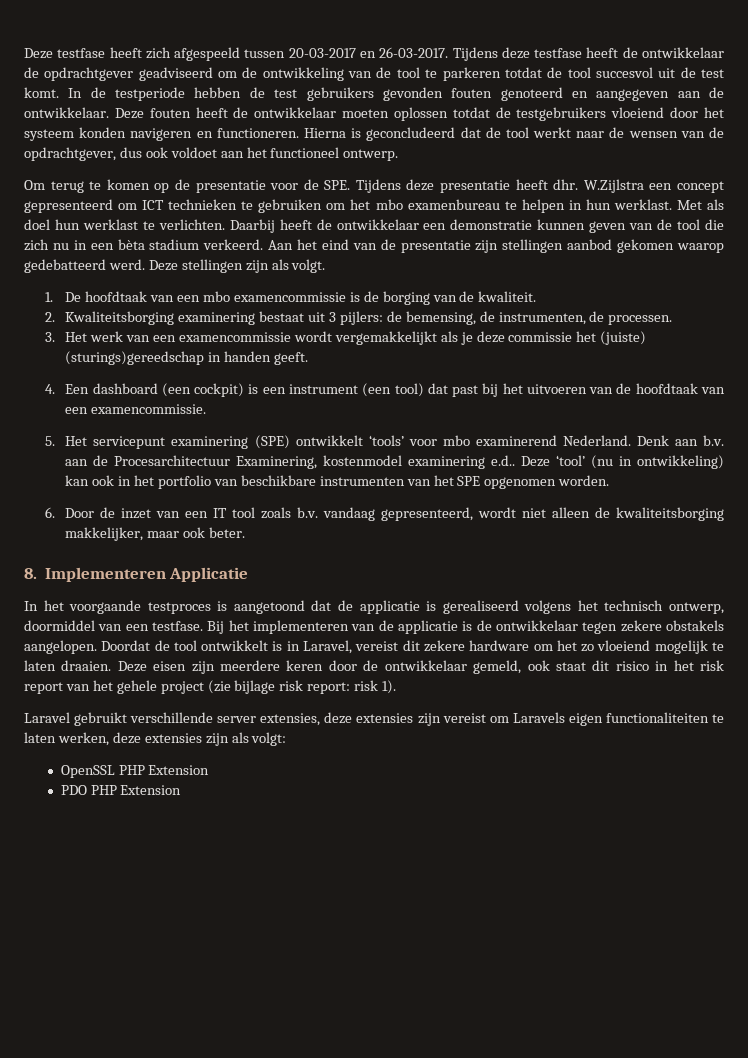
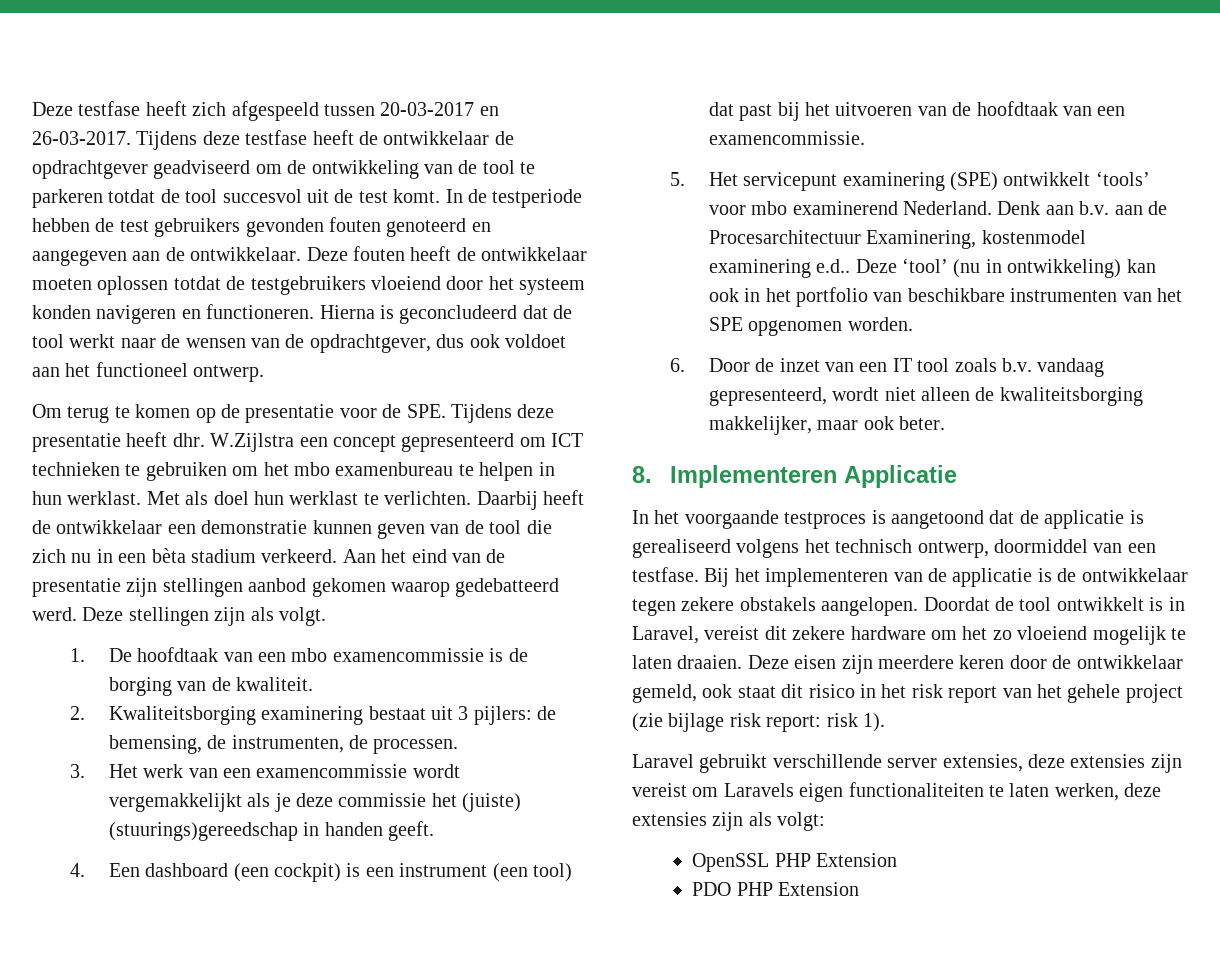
- 3. Het werk van een examencommissie wordt vergemakkelijkt als je deze commissie het (juiste) (sturings)gereedschap in handen geeft.
+ 3. Het werk van een examencommissie wordt vergemakkelijkt als je deze commissie het (juiste) (stuurings)gereedschap in handen geeft.

